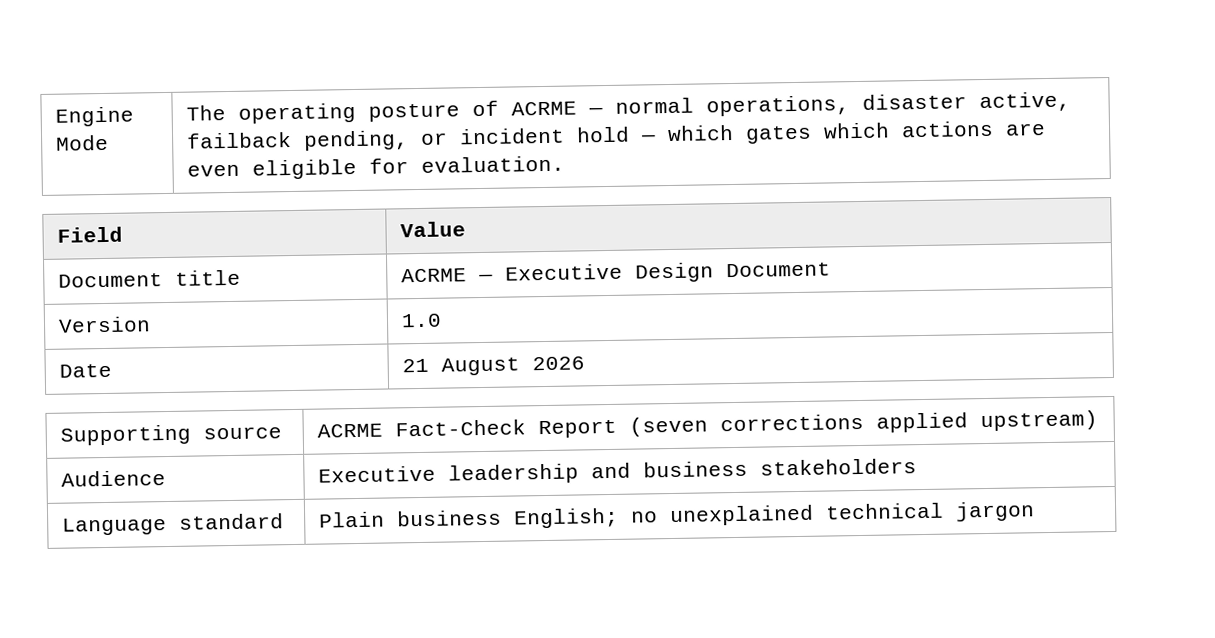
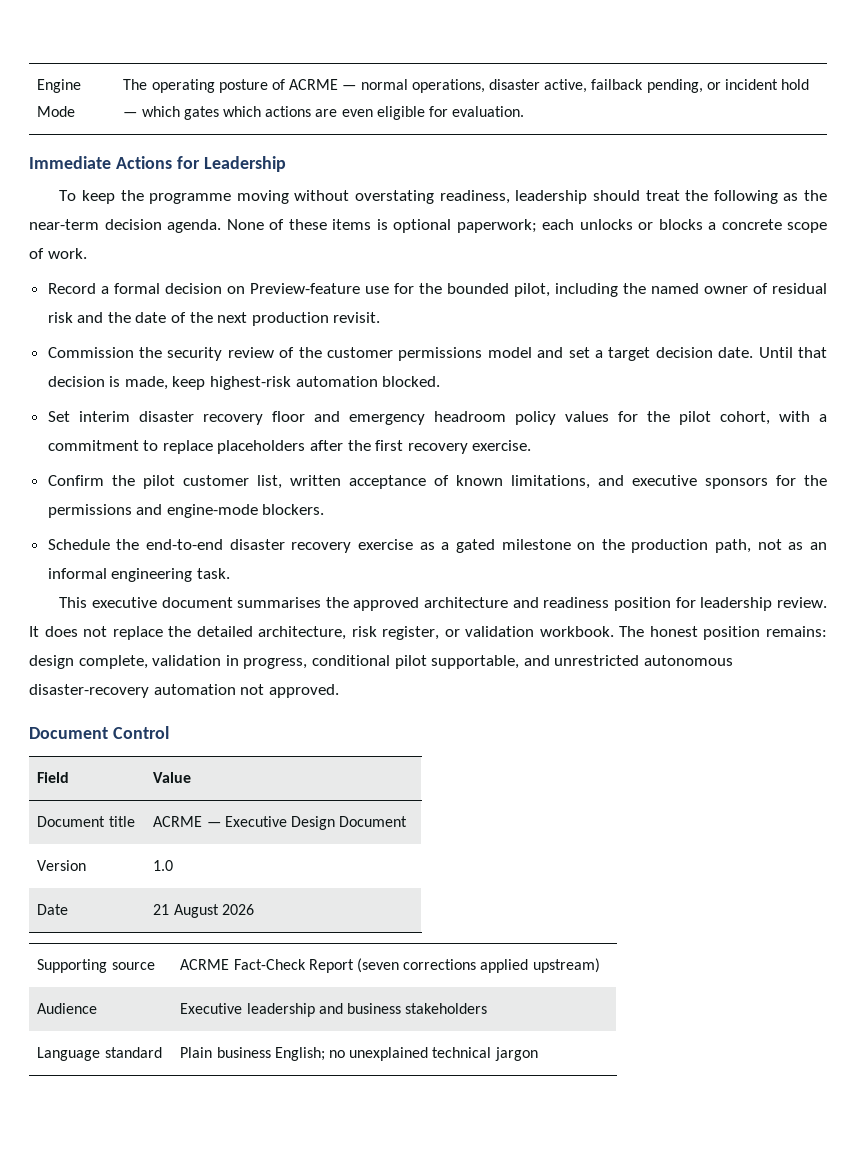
+ Immediate Actions for Leadership
+ To keep the programme moving without overstating readiness, leadership should treat the following as the near-term decision agenda. None of these items is optional paperwork; each unlocks or blocks a concrete scope of work.
+ Record a formal decision on Preview-feature use for the bounded pilot, including the named owner of residual risk and the date of the next production revisit.
+ Commission the security review of the customer permissions model and set a target decision date. Until that decision is made, keep highest-risk automation blocked.
+ Set interim disaster recovery floor and emergency headroom policy values for the pilot cohort, with a commitment to replace placeholders after the first recovery exercise.
+ Confirm the pilot customer list, written acceptance of known limitations, and executive sponsors for the permissions and engine-mode blockers.
+ Schedule the end-to-end disaster recovery exercise as a gated milestone on the production path, not as an informal engineering task.
+ This executive document summarises the approved architecture and readiness position for leadership review. It does not replace the detailed architecture, risk register, or validation workbook. The honest position remains: design complete, validation in progress, conditional pilot supportable, and unrestricted autonomous disaster-recovery automation not approved.
+ Document Control

